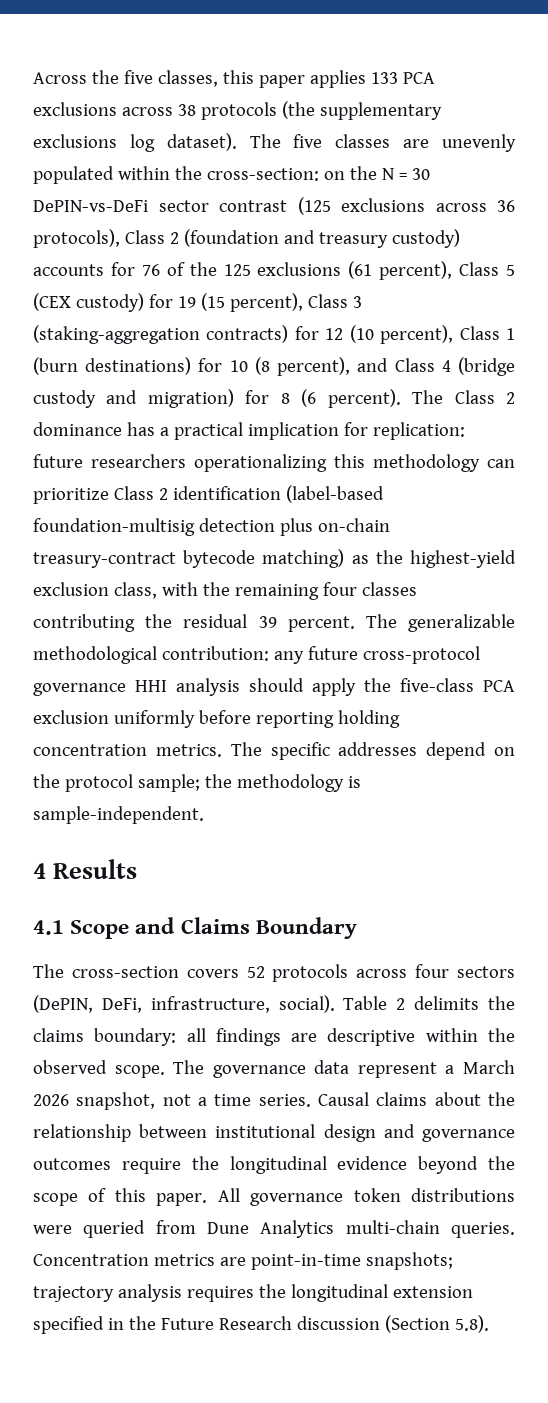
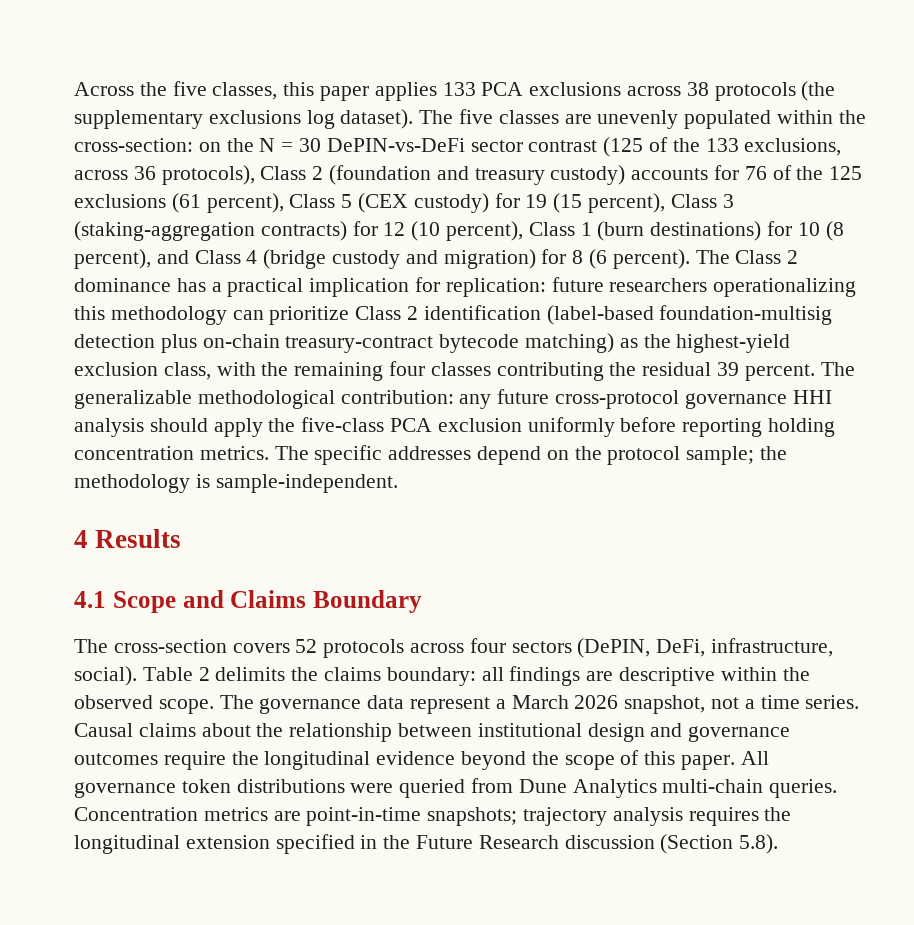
- on the N = 30 DePIN-vs-DeFi sector contrast (125 exclusions across 36 protocols), Class 2 (foundation and treasury custody) accounts for 76 of the 125 exclusions (61 percent), Class 5 (CEX custody) for 19 (15 percent), Class 3 (staking-aggregation contracts) for 12 (10 percent), Class 1 (burn destinations) for 10 (8 percent), and Class 4 (bridge custody and migration) for 8 (6 percent).
+ on the N = 30 DePIN-vs-DeFi sector contrast (125 of the 133 exclusions, across 36 protocols), Class 2 (foundation and treasury custody) accounts for 76 of the 125 exclusions (61 percent), Class 5 (CEX custody) for 19 (15 percent), Class 3 (staking-aggregation contracts) for 12 (10 percent), Class 1 (burn destinations) for 10 (8 percent), and Class 4 (bridge custody and migration) for 8 (6 percent).

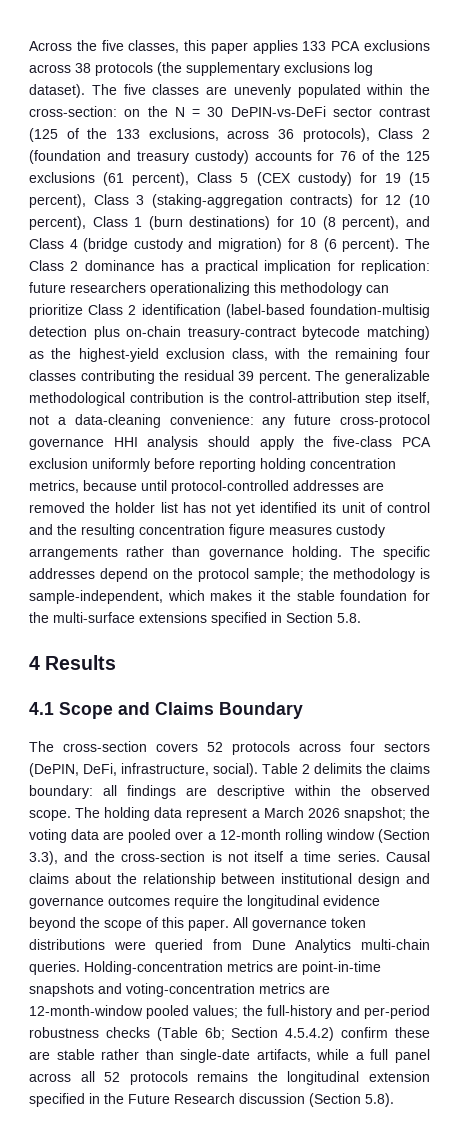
- The generalizable methodological contribution: any future cross-protocol governance HHI analysis should apply the five-class PCA exclusion uniformly before reporting holding concentration metrics.
+ The generalizable methodological contribution is the control-attribution step itself, not a data-cleaning convenience: any future cross-protocol governance HHI analysis should apply the five-class PCA exclusion uniformly before reporting holding concentration metrics, because until protocol-controlled addresses are removed the holder list has not yet identified its unit of control and the resulting concentration figure measures custody arrangements rather than governance holding.
- The specific addresses depend on the protocol sample; the methodology is sample-independent.
+ The specific addresses depend on the protocol sample; the methodology is sample-independent, which makes it the stable foundation for the multi-surface extensions specified in Section 5.8.
- The governance data represent a March 2026 snapshot, not a time series.
+ The holding data represent a March 2026 snapshot; the voting data are pooled over a 12-month rolling window (Section 3.3), and the cross-section is not itself a time series.
- Concentration metrics are point-in-time snapshots; trajectory analysis requires the longitudinal extension specified in the Future Research discussion (Section 5.8).
+ Holding-concentration metrics are point-in-time snapshots and voting-concentration metrics are 12-month-window pooled values; the full-history and per-period robustness checks (Table 6b; Section 4.5.4.2) confirm these are stable rather than single-date artifacts, while a full panel across all 52 protocols remains the longitudinal extension specified in the Future Research discussion (Section 5.8).

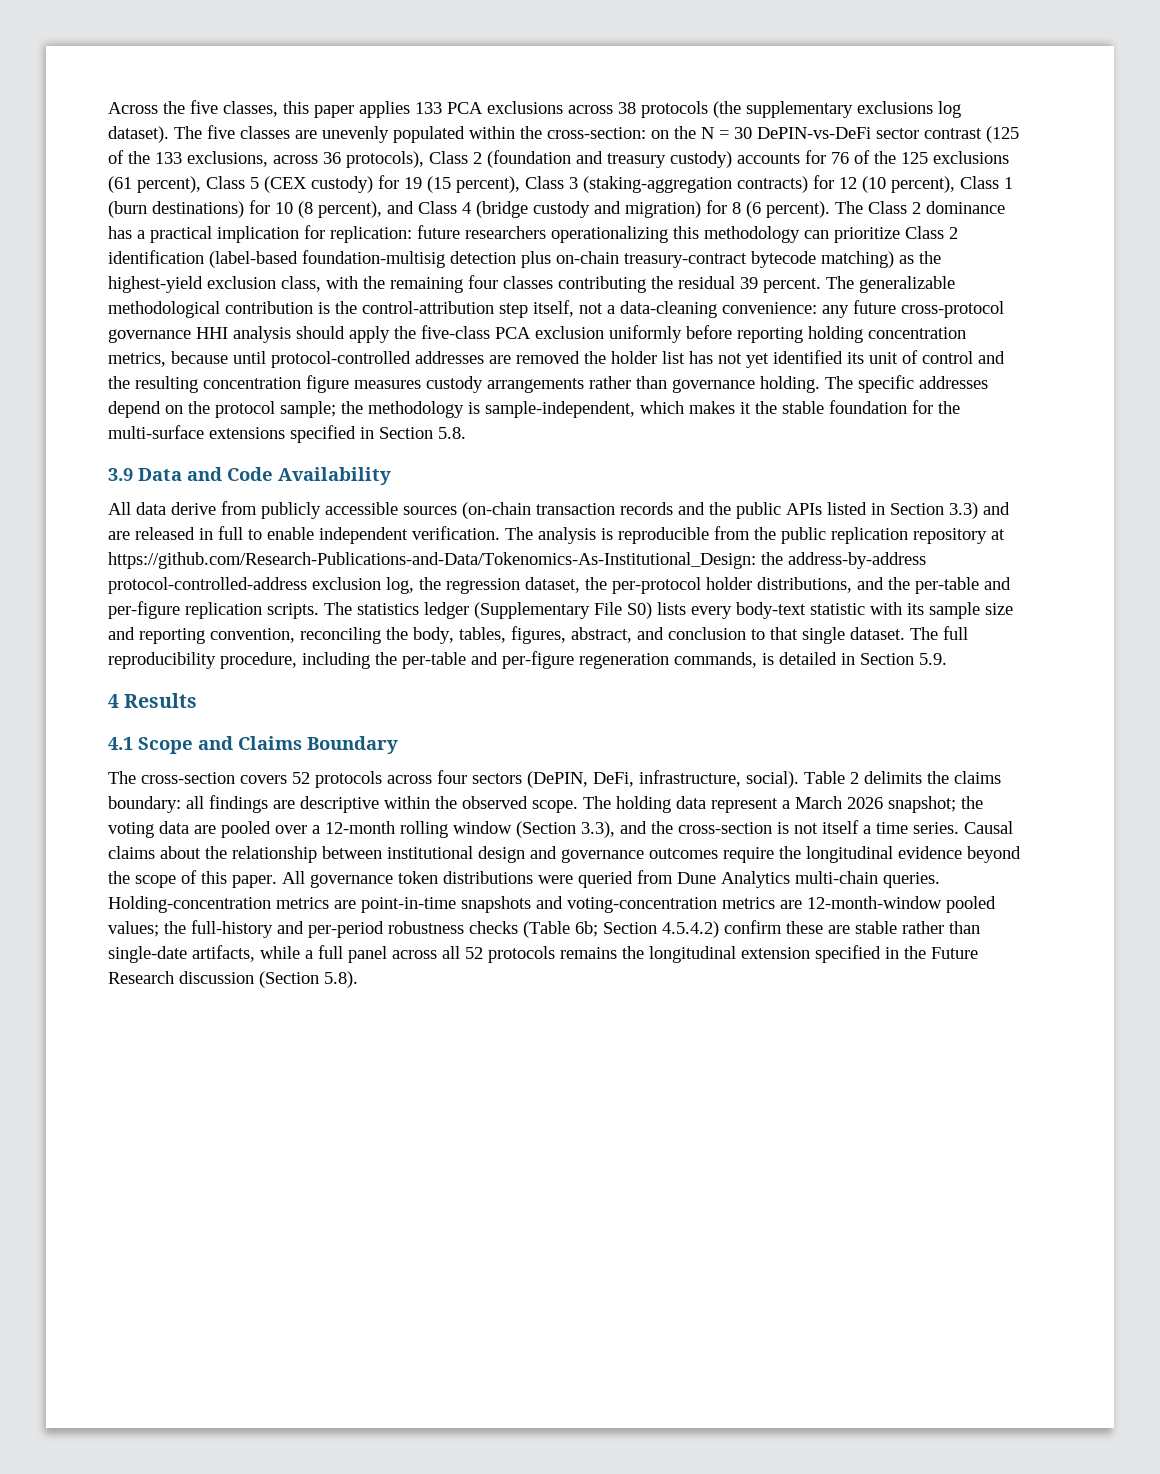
+ 3.9 Data and Code Availability
+ All data derive from publicly accessible sources (on-chain transaction records and the public APIs listed in Section 3.3) and are released in full to enable independent verification. The analysis is reproducible from the public replication repository at https://github.com/Research-Publications-and-Data/Tokenomics-As-Institutional_Design: the address-by-address protocol-controlled-address exclusion log, the regression dataset, the per-protocol holder distributions, and the per-table and per-figure replication scripts. The statistics ledger (Supplementary File S0) lists every body-text statistic with its sample size and reporting convention, reconciling the body, tables, figures, abstract, and conclusion to that single dataset. The full reproducibility procedure, including the per-table and per-figure regeneration commands, is detailed in Section 5.9.

